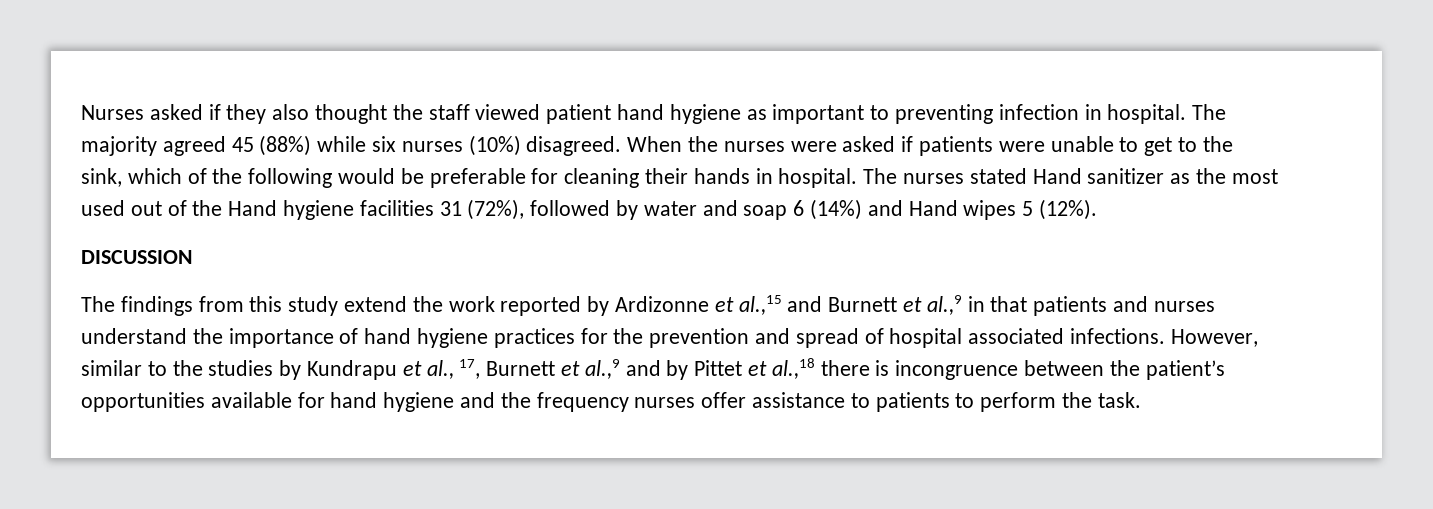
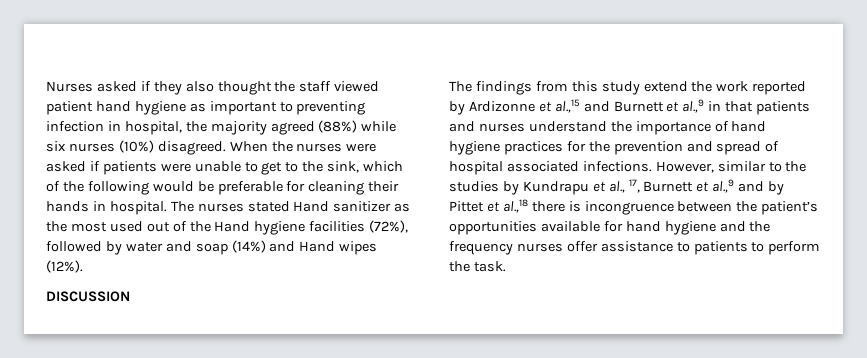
- Nurses asked if they also thought the staff viewed patient hand hygiene as important to preventing infection in hospital. The majority agreed 45 (88%) while six nurses (10%) disagreed.
+ Nurses asked if they also thought the staff viewed patient hand hygiene as important to preventing infection in hospital, the majority agreed (88%) while six nurses (10%) disagreed.
- The nurses stated Hand sanitizer as the most used out of the Hand hygiene facilities 31 (72%), followed by water and soap 6 (14%) and Hand wipes 5 (12%).
+ The nurses stated Hand sanitizer as the most used out of the Hand hygiene facilities (72%), followed by water and soap (14%) and Hand wipes (12%).

